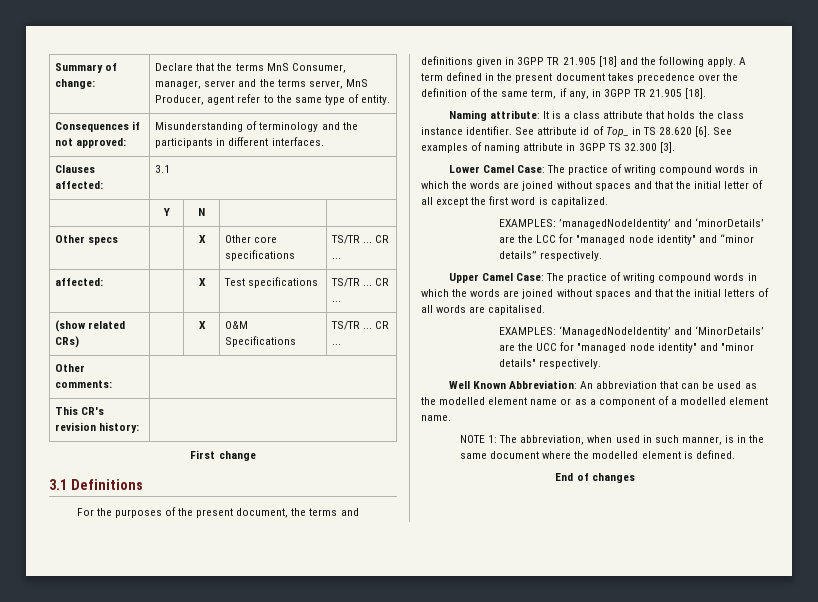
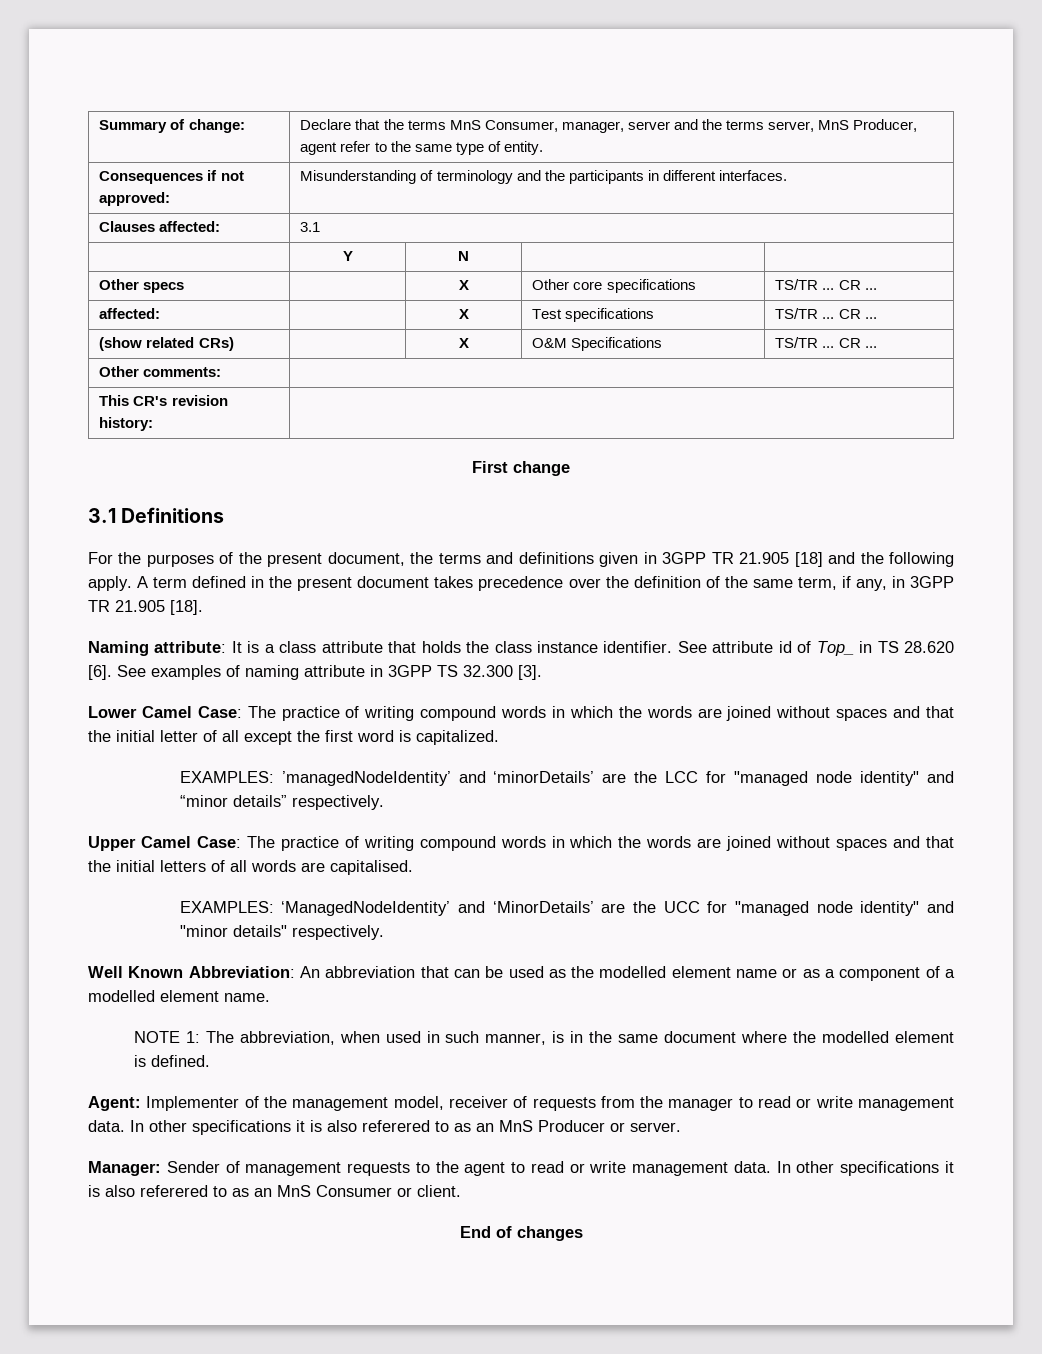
+ Agent: Implementer of the management model, receiver of requests from the manager to read or write management data. In other specifications it is also referered to as an MnS Producer or server.
+ Manager: Sender of management requests to the agent to read or write management data. In other specifications it is also referered to as an MnS Consumer or client.

